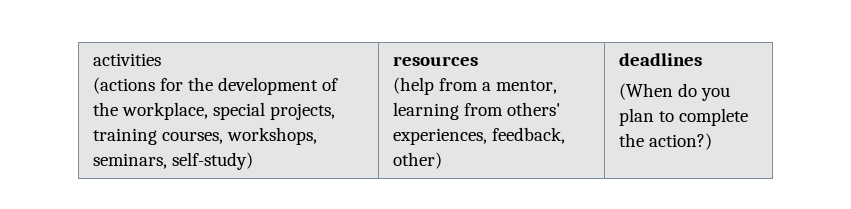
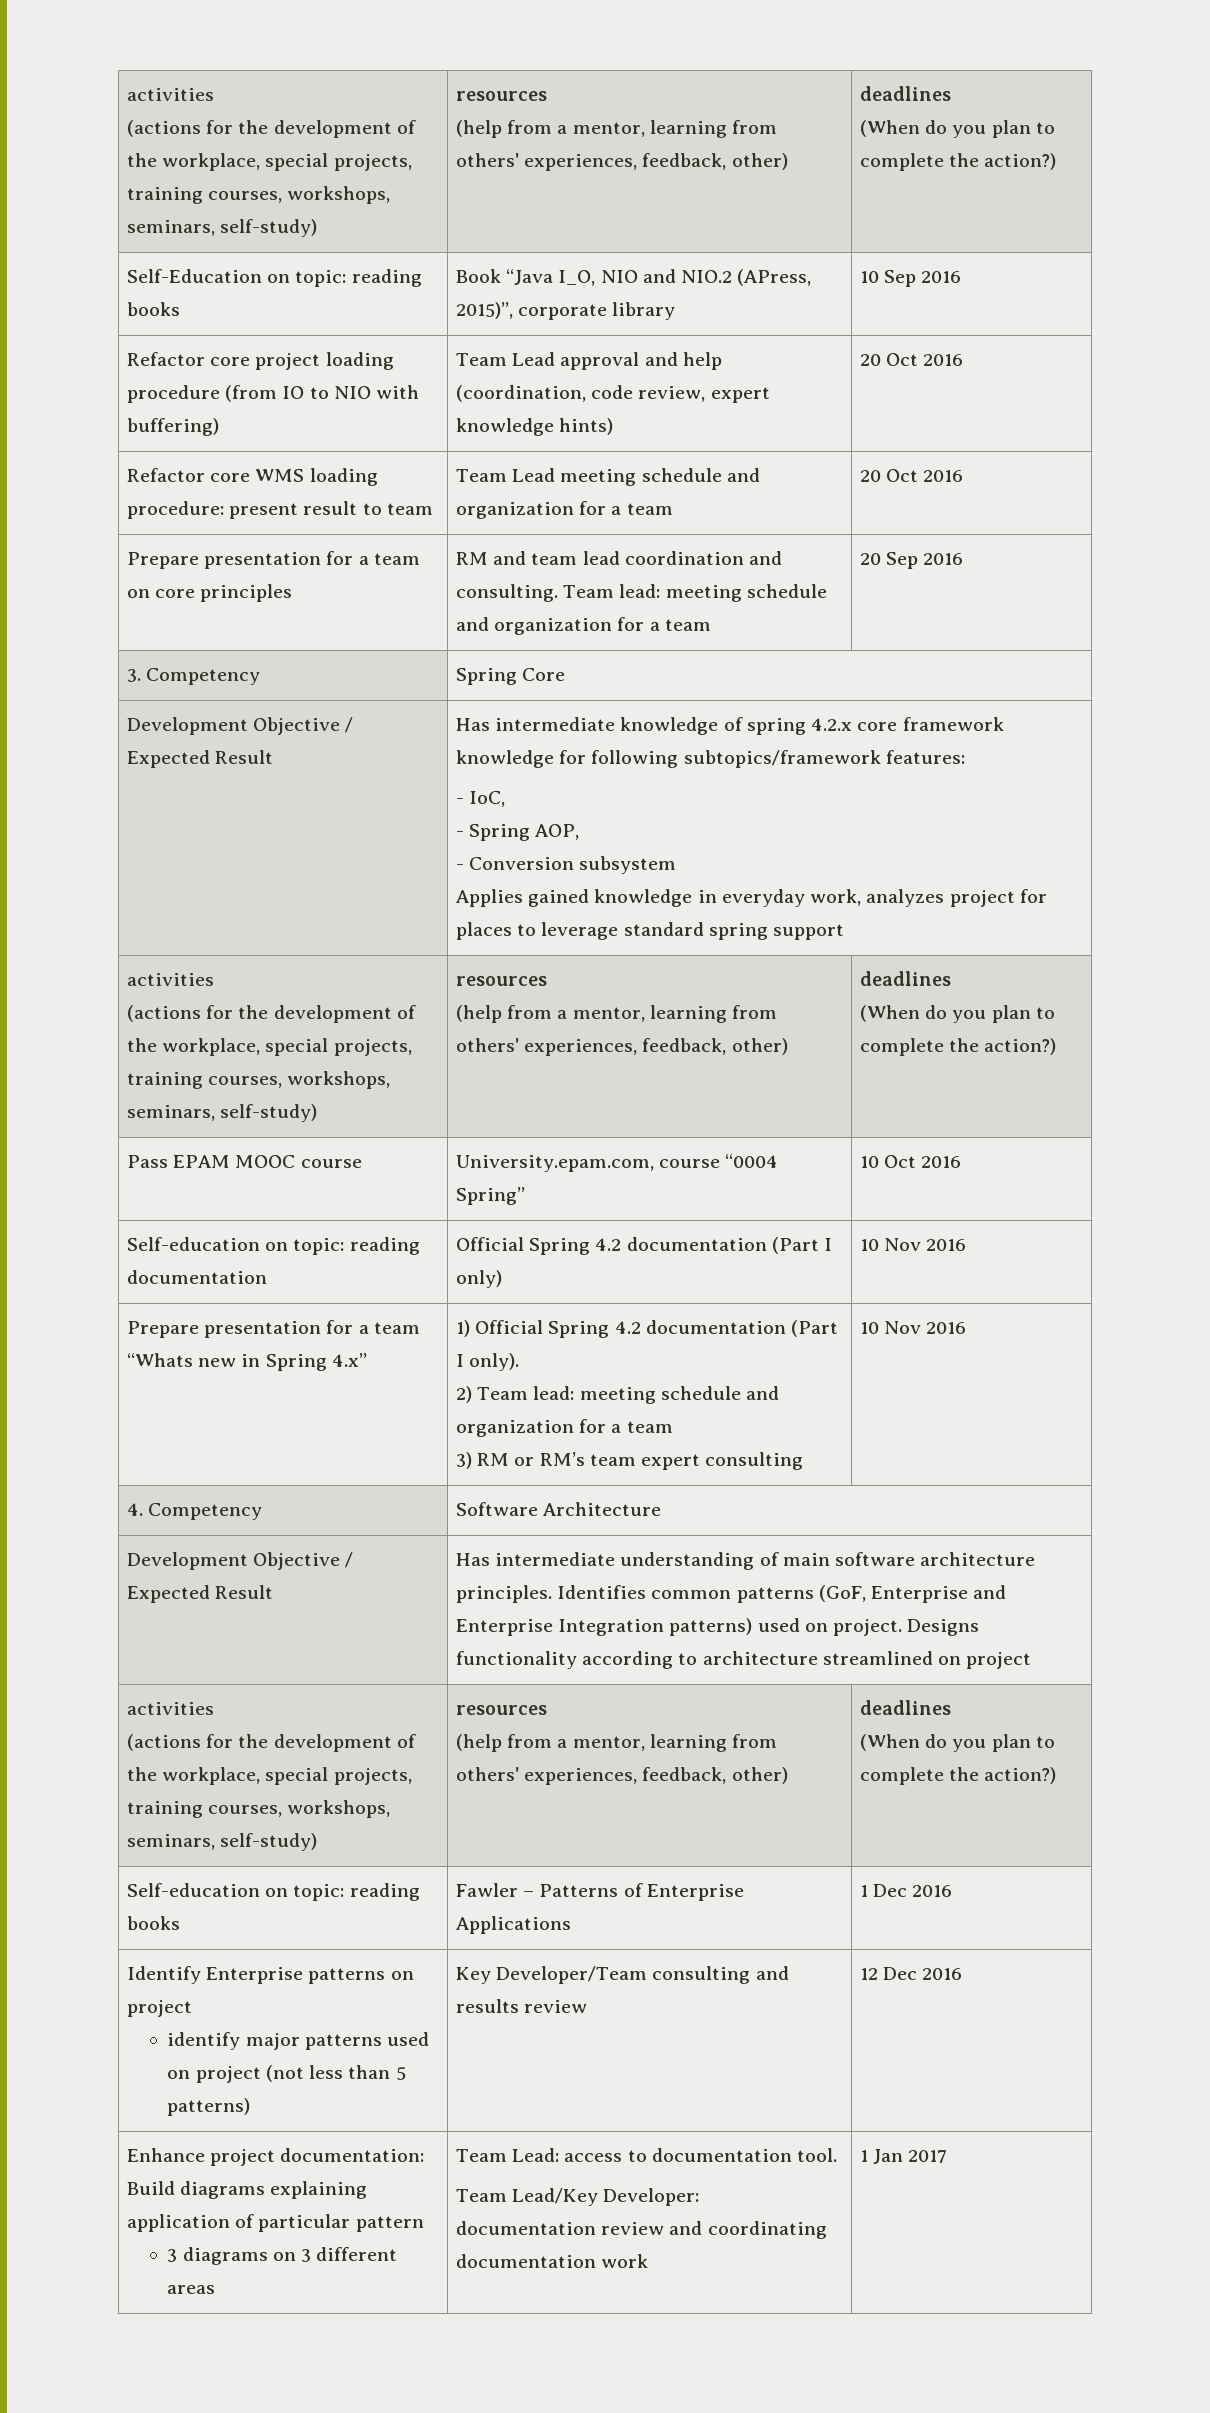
+ Self-Education on topic: reading books | Book “Java I_O, NIO and NIO.2 (APress, 2015)”, corporate library | 10 Sep 2016
+ Refactor core project loading procedure (from IO to NIO with buffering) | Team Lead approval and help (coordination, code review, expert knowledge hints) | 20 Oct 2016
+ Refactor core WMS loading procedure: present result to team | Team Lead meeting schedule and organization for a team | 20 Oct 2016
+ Prepare presentation for a team on core principles | RM and team lead coordination and consulting. Team lead: meeting schedule and organization for a team | 20 Sep 2016
+ 3. Competency | Spring Core
+ Development Objective / Expected Result | Has intermediate knowledge of spring 4.2.x core framework knowledge for following subtopics/framework features:
+ - IoC,
+ - Spring AOP,
+ - Conversion subsystem
+ Applies gained knowledge in everyday work, analyzes project for places to leverage standard spring support
+ activities
+ (actions for the development of the workplace, special projects, training courses, workshops, seminars, self-study) | resources
+ (help from a mentor, learning from others' experiences, feedback, other) | deadlines
+ (When do you plan to complete the action?)
+ Pass EPAM MOOC course | University.epam.com, course “0004 Spring” | 10 Oct 2016
+ Self-education on topic: reading documentation | Official Spring 4.2 documentation (Part I only) | 10 Nov 2016
+ Prepare presentation for a team “Whats new in Spring 4.x” | 1) Official Spring 4.2 documentation (Part I only).
+ 2) Team lead: meeting schedule and organization for a team
+ 3) RM or RM’s team expert consulting | 10 Nov 2016
+ 4. Competency | Software Architecture
+ Development Objective / Expected Result | Has intermediate understanding of main software architecture principles. Identifies common patterns (GoF, Enterprise and Enterprise Integration patterns) used on project. Designs functionality according to architecture streamlined on project
+ activities
+ (actions for the development of the workplace, special projects, training courses, workshops, seminars, self-study) | resources
+ (help from a mentor, learning from others' experiences, feedback, other) | deadlines
+ (When do you plan to complete the action?)
+ Self-education on topic: reading books | Fawler – Patterns of Enterprise Applications | 1 Dec 2016
+ Identify Enterprise patterns on project
+ identify major patterns used on project (not less than 5 patterns) | Key Developer/Team consulting and results review | 12 Dec 2016
+ Enhance project documentation: Build diagrams explaining application of particular pattern
+ 3 diagrams on 3 different areas | Team Lead: access to documentation tool.
+ Team Lead/Key Developer: documentation review and coordinating documentation work | 1 Jan 2017

